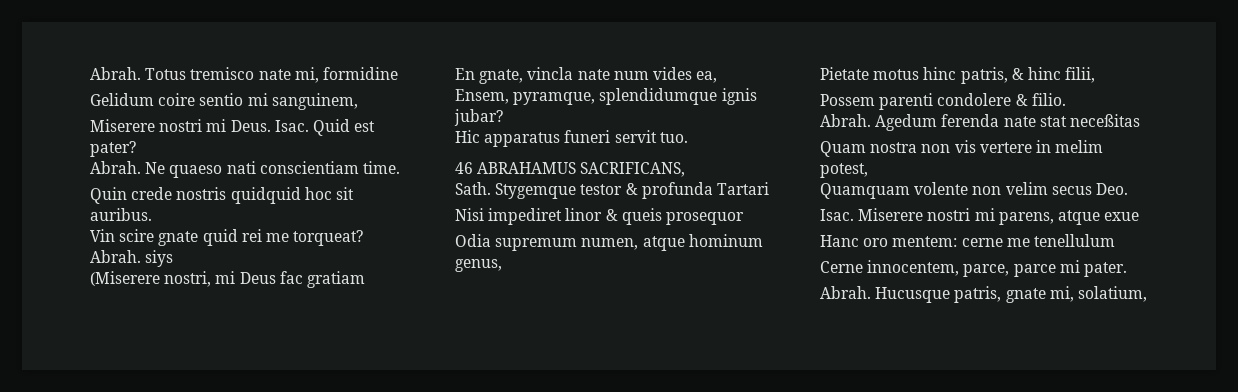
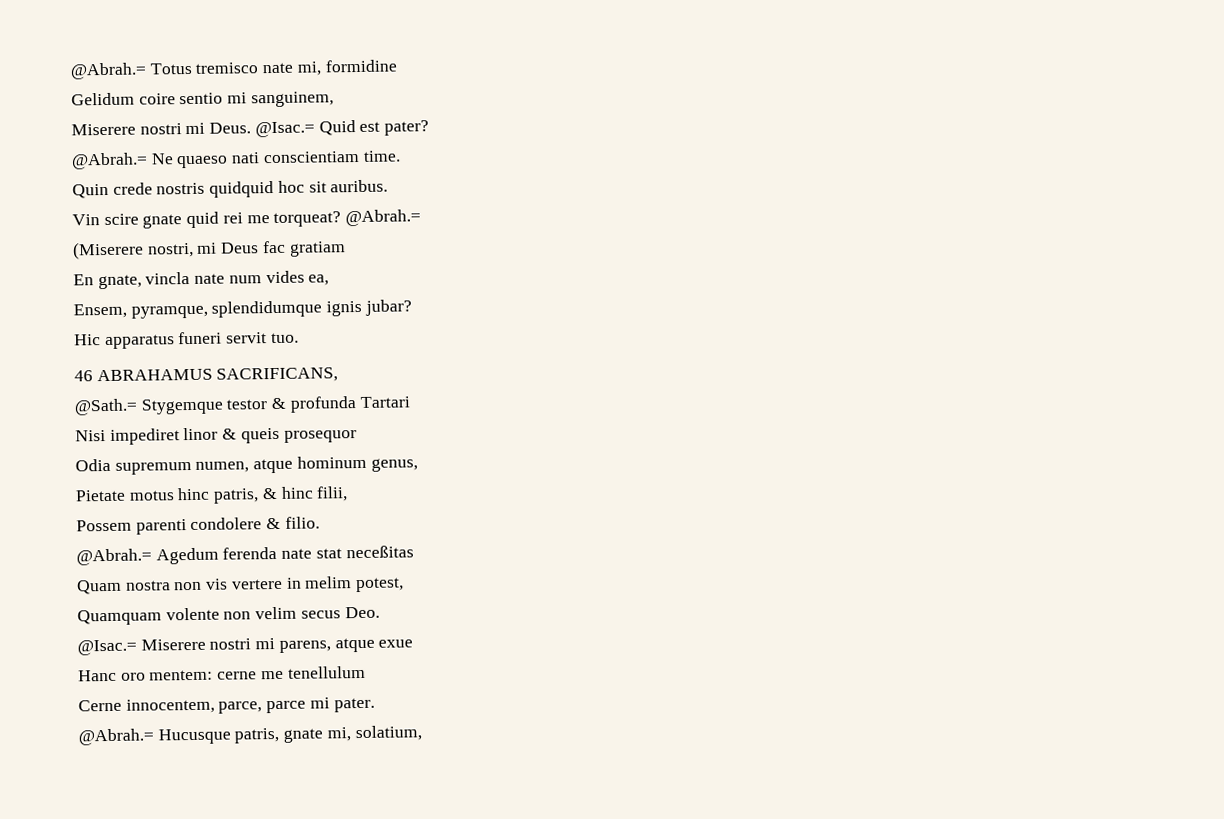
- Abrah. Totus tremisco nate mi, formidine
+ @Abrah.= Totus tremisco nate mi, formidine
- Isac. Quid est pater?
+ @Isac.= Quid est pater?
- Abrah. Ne quaeso nati conscientiam time.
+ @Abrah.= Ne quaeso nati conscientiam time.
- Vin scire gnate quid rei me torqueat? Abrah. siys
+ Vin scire gnate quid rei me torqueat? @Abrah.=
- Sath. Stygemque testor & profunda Tartari
+ @Sath.= Stygemque testor & profunda Tartari
- Abrah. Agedum ferenda nate stat neceßitas
+ @Abrah.= Agedum ferenda nate stat neceßitas
- Isac. Miserere nostri mi parens, atque exue
+ @Isac.= Miserere nostri mi parens, atque exue
- Abrah. Hucusque patris, gnate mi, solatium,
+ @Abrah.= Hucusque patris, gnate mi, solatium,

